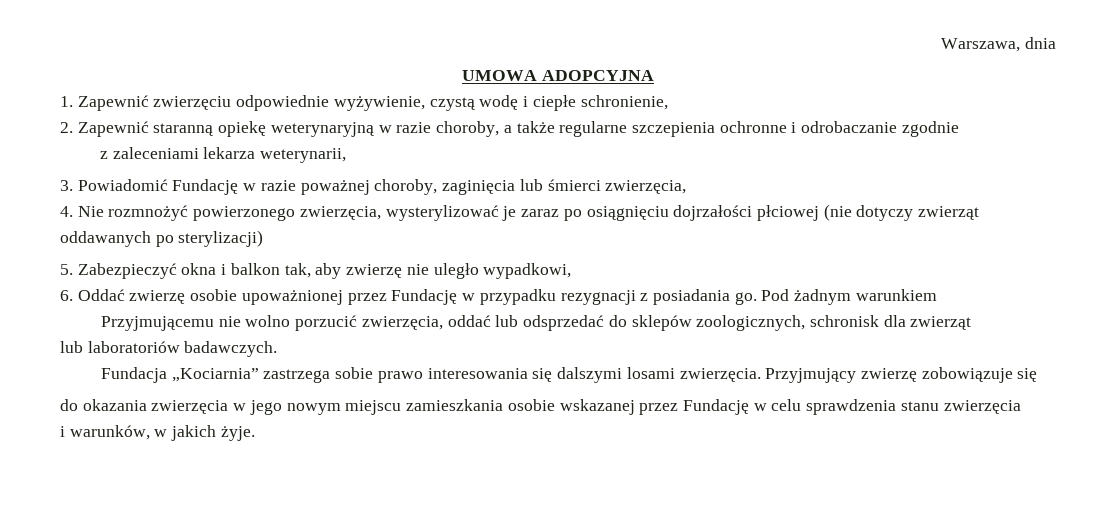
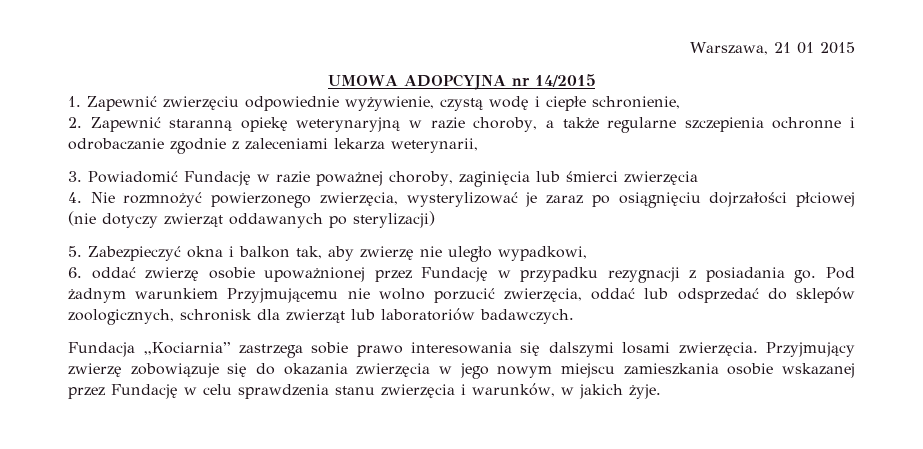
- Warszawa, dnia
+ Warszawa, 21 01 2015
- UMOWA ADOPCYJNA
+ UMOWA ADOPCYJNA nr 14/2015
- 2. Zapewnić staranną opiekę weterynaryjną w razie choroby, a także regularne szczepienia ochronne i odrobaczanie zgodnie
- z zaleceniami lekarza weterynarii,
+ 2. Zapewnić staranną opiekę weterynaryjną w razie choroby, a także regularne szczepienia ochronne i odrobaczanie zgodnie z zaleceniami lekarza weterynarii,
- 3. Powiadomić Fundację w razie poważnej choroby, zaginięcia lub śmierci zwierzęcia,
+ 3. Powiadomić Fundację w razie poważnej choroby, zaginięcia lub śmierci zwierzęcia
- 6. Oddać zwierzę osobie upoważnionej przez Fundację w przypadku rezygnacji z posiadania go.
+ 6. oddać zwierzę osobie upoważnionej przez Fundację w przypadku rezygnacji z posiadania go.
- Pod żadnym warunkiem
- Przyjmującemu nie wolno porzucić zwierzęcia, oddać lub odsprzedać do sklepów zoologicznych, schronisk dla zwierząt
- lub laboratoriów badawczych.
+ Pod żadnym warunkiem Przyjmującemu nie wolno porzucić zwierzęcia, oddać lub odsprzedać do sklepów zoologicznych, schronisk dla zwierząt lub laboratoriów badawczych.
- Przyjmujący zwierzę zobowiązuje się
- do okazania zwierzęcia w jego nowym miejscu zamieszkania osobie wskazanej przez Fundację w celu sprawdzenia stanu zwierzęcia
- i warunków, w jakich żyje.
+ Przyjmujący zwierzę zobowiązuje się do okazania zwierzęcia w jego nowym miejscu zamieszkania osobie wskazanej przez Fundację w celu sprawdzenia stanu zwierzęcia i warunków, w jakich żyje.

